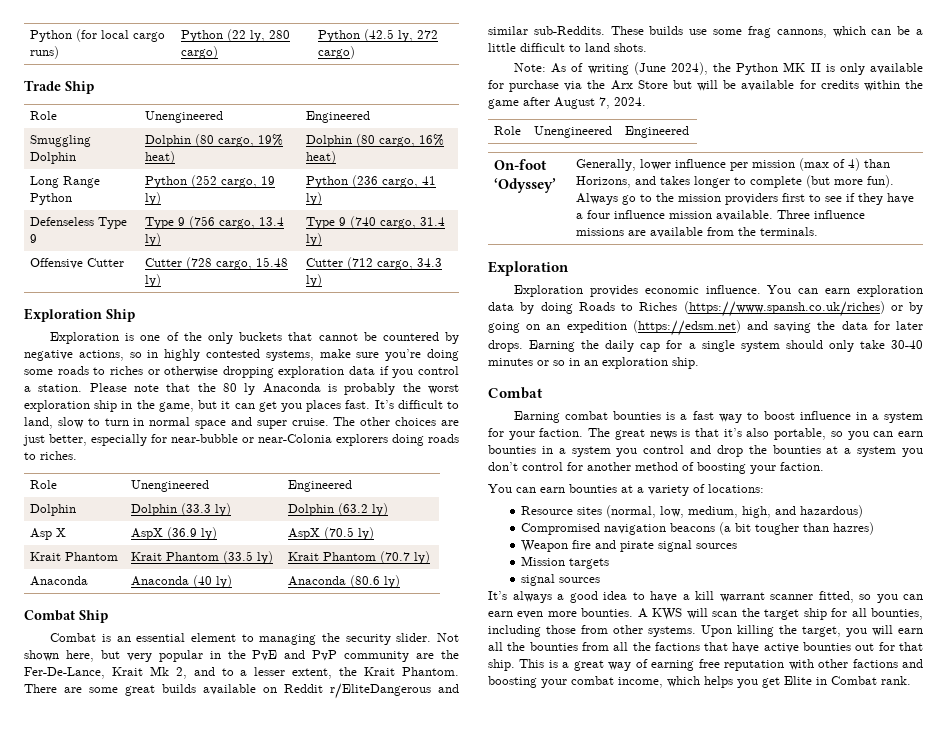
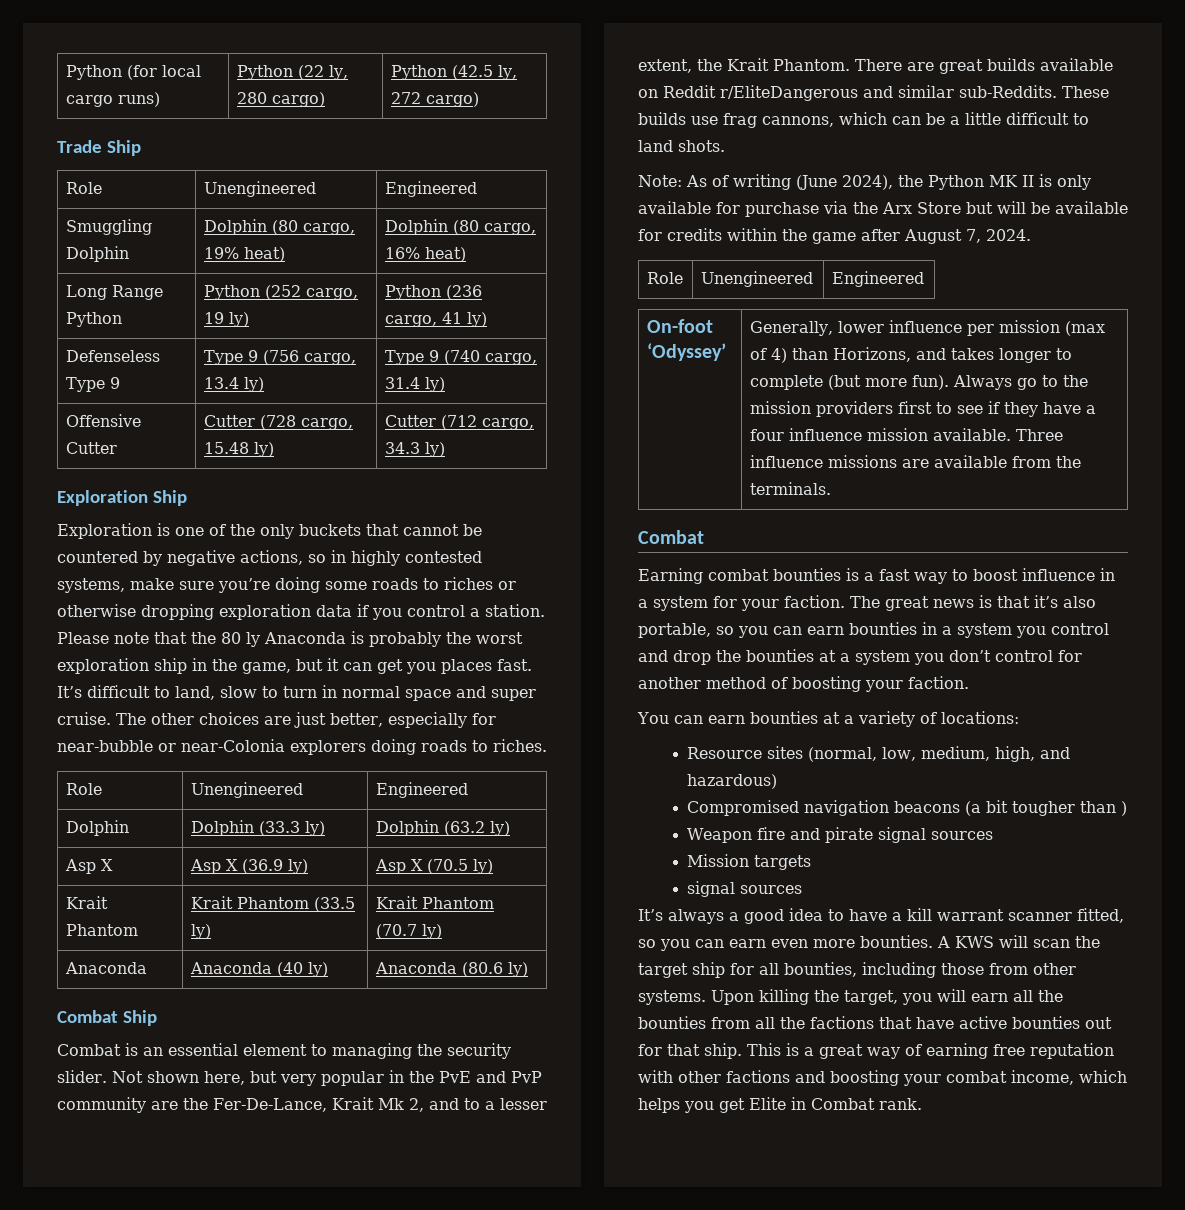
- Asp X | AspX (36.9 ly) | AspX (70.5 ly)
+ Asp X | Asp X (36.9 ly) | Asp X (70.5 ly)
- There are some great builds available on Reddit r/EliteDangerous and similar sub-Reddits.
+ There are great builds available on Reddit r/EliteDangerous and similar sub-Reddits.
- These builds use some frag cannons, which can be a little difficult to land shots.
+ These builds use frag cannons, which can be a little difficult to land shots.
  Three influence missions are available from the terminals.
- Exploration
- Exploration provides economic influence. You can earn exploration data by doing Roads to Riches (https://www.spansh.co.uk/riches) or by going on an expedition (https://edsm.net) and saving the data for later drops. Earning the daily cap for a single system should only take 30-40 minutes or so in an exploration ship.
- Compromised navigation beacons (a bit tougher than hazres)
+ Compromised navigation beacons (a bit tougher than )

